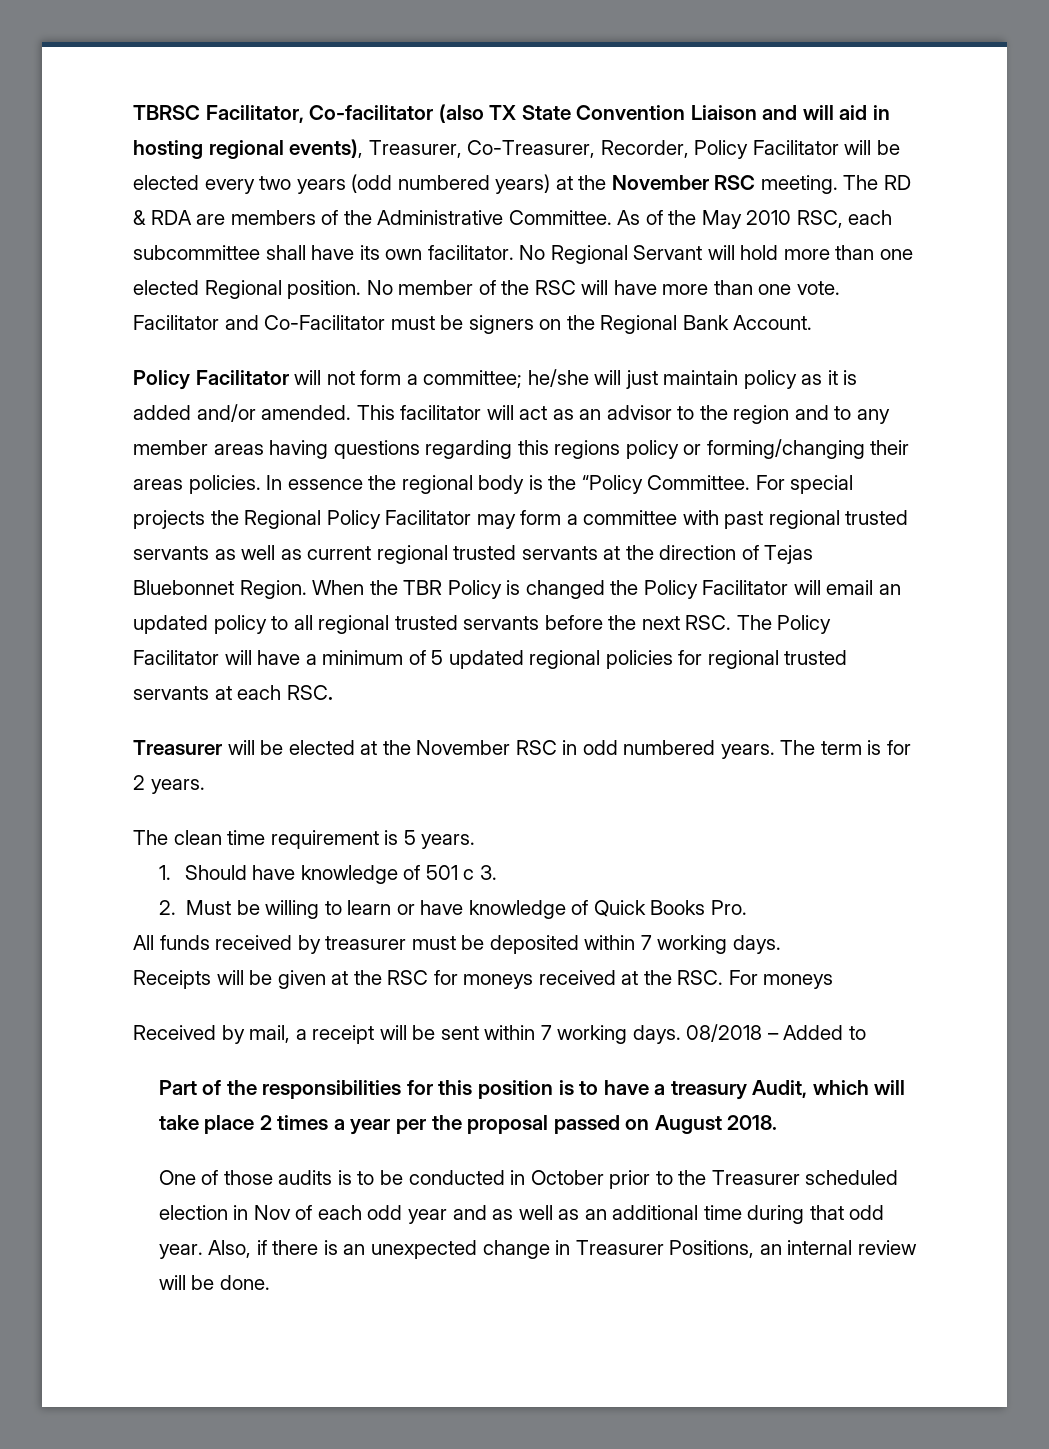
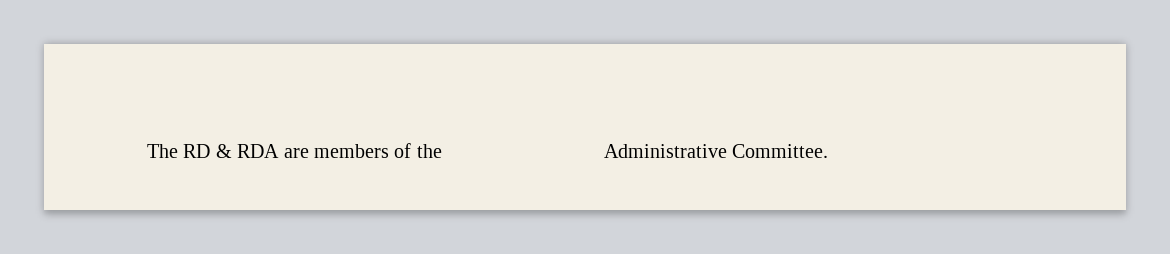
- TBRSC Facilitator, Co-facilitator (also TX State Convention Liaison and will aid in hosting regional events), Treasurer, Co-Treasurer, Recorder, Policy Facilitator will be elected every two years (odd numbered years) at the November RSC meeting.
- As of the May 2010 RSC, each subcommittee shall have its own facilitator. No Regional Servant will hold more than one elected Regional position. No member of the RSC will have more than one vote. Facilitator and Co-Facilitator must be signers on the Regional Bank Account.
- Policy Facilitator will not form a committee; he/she will just maintain policy as it is added and/or amended. This facilitator will act as an advisor to the region and to any member areas having questions regarding this regions policy or forming/changing their areas policies. In essence the regional body is the “Policy Committee. For special projects the Regional Policy Facilitator may form a committee with past regional trusted servants as well as current regional trusted servants at the direction of Tejas Bluebonnet Region. When the TBR Policy is changed the Policy Facilitator will email an updated policy to all regional trusted servants before the next RSC. The Policy Facilitator will have a minimum of 5 updated regional policies for regional trusted servants at each RSC.
- Treasurer will be elected at the November RSC in odd numbered years. The term is for 2 years.
- The clean time requirement is 5 years.
- 1. Should have knowledge of 501 c 3.
- 2. Must be willing to learn or have knowledge of Quick Books Pro.
- All funds received by treasurer must be deposited within 7 working days.
- Receipts will be given at the RSC for moneys received at the RSC. For moneys
- Received by mail, a receipt will be sent within 7 working days. 08/2018 – Added to
- Part of the responsibilities for this position is to have a treasury Audit, which will take place 2 times a year per the proposal passed on August 2018.
- One of those audits is to be conducted in October prior to the Treasurer scheduled election in Nov of each odd year and as well as an additional time during that odd year. Also, if there is an unexpected change in Treasurer Positions, an internal review will be done.

